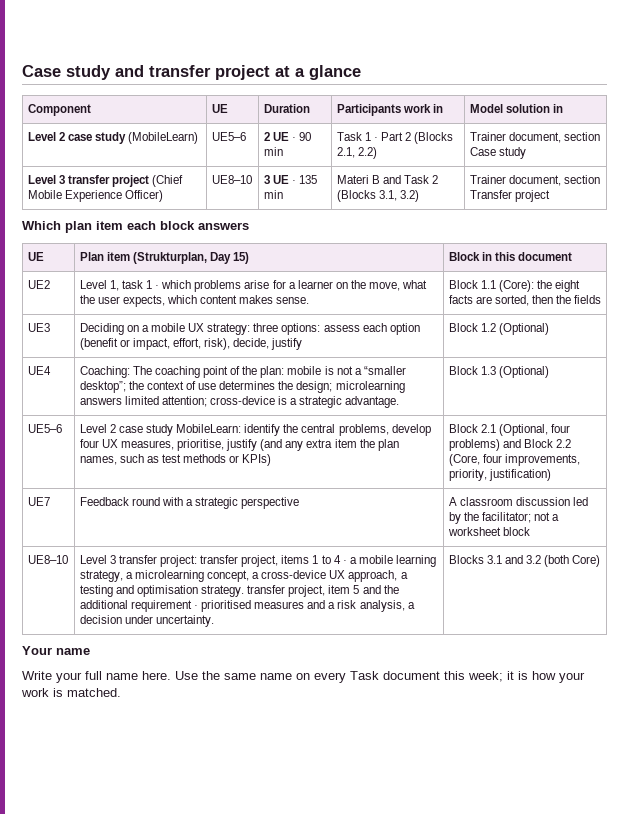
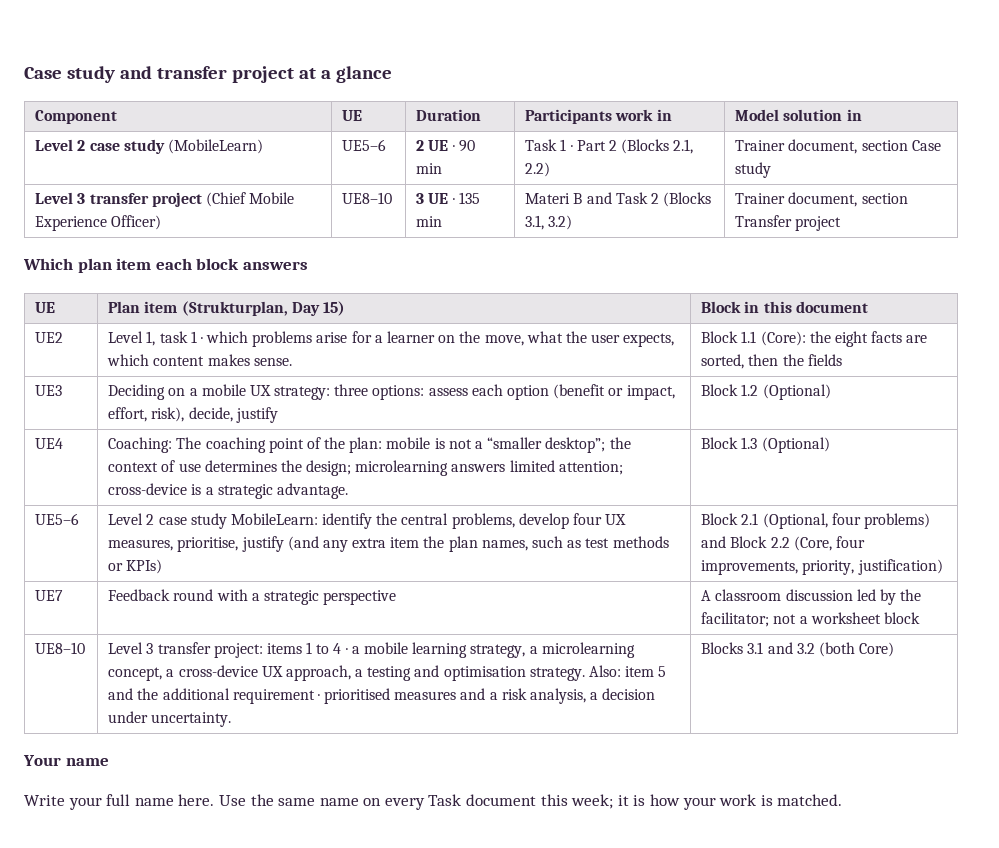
- Level 3 transfer project: transfer project, items 1 to 4 · a mobile learning strategy, a microlearning concept, a cross-device UX approach, a testing and optimisation strategy. transfer project, item 5 and the additional requirement · prioritised measures and a risk analysis, a decision under uncertainty.
+ Level 3 transfer project: items 1 to 4 · a mobile learning strategy, a microlearning concept, a cross-device UX approach, a testing and optimisation strategy. Also: item 5 and the additional requirement · prioritised measures and a risk analysis, a decision under uncertainty.

